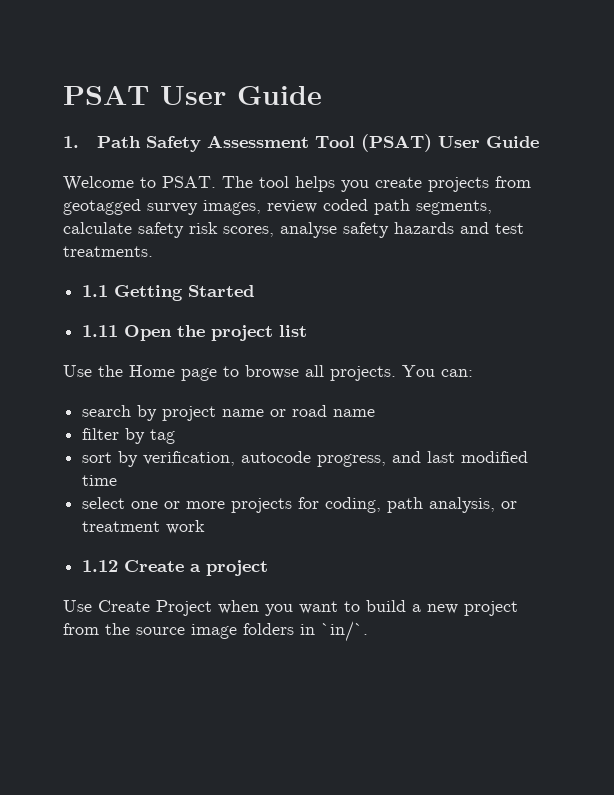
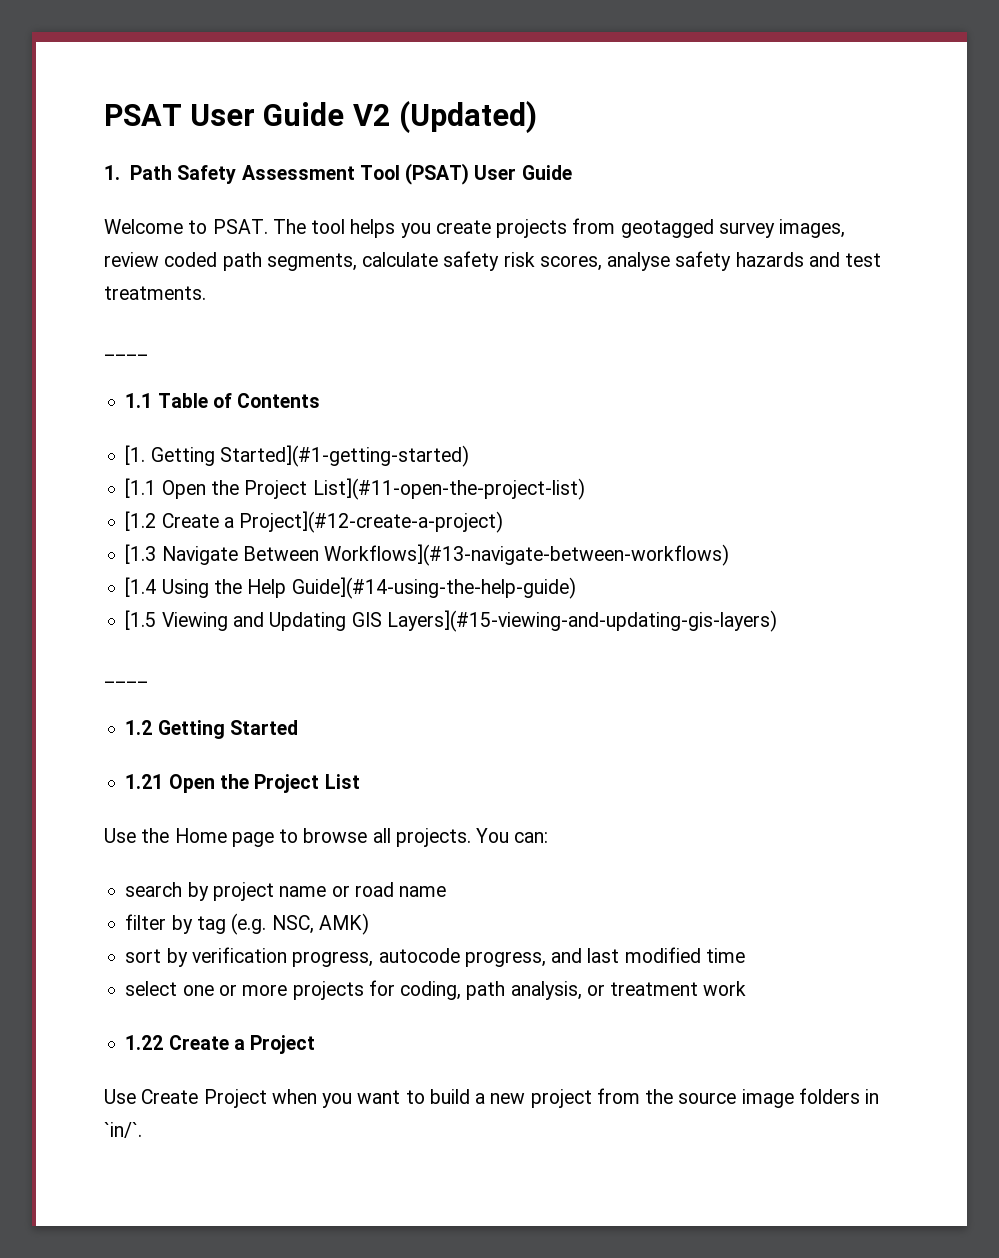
- PSAT User Guide
+ PSAT User Guide V2 (Updated)
  The tool helps you create projects from geotagged survey images, review coded path segments, calculate safety risk scores, analyse safety hazards and test treatments.
+ ____
- 1.1 Getting Started
+ 1.1 Table of Contents
+ [1. Getting Started](#1-getting-started)
+ [1.1 Open the Project List](#11-open-the-project-list)
+ [1.2 Create a Project](#12-create-a-project)
+ [1.3 Navigate Between Workflows](#13-navigate-between-workflows)
+ [1.4 Using the Help Guide](#14-using-the-help-guide)
+ [1.5 Viewing and Updating GIS Layers](#15-viewing-and-updating-gis-layers)
+ ____
+ 1.2 Getting Started
- 1.11 Open the project list
+ 1.21 Open the Project List
- filter by tag
+ filter by tag (e.g. NSC, AMK)
- sort by verification, autocode progress, and last modified time
+ sort by verification progress, autocode progress, and last modified time
- 1.12 Create a project
+ 1.22 Create a Project

